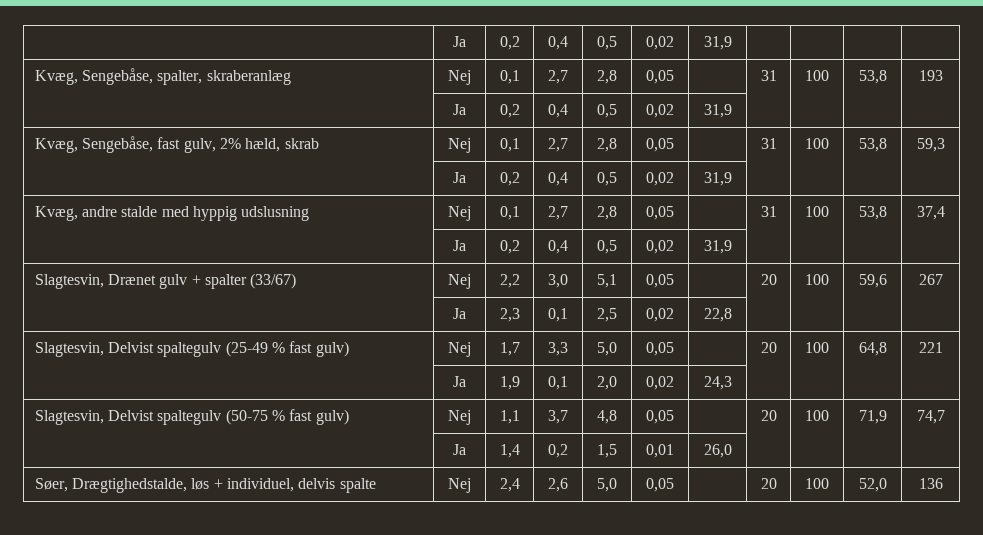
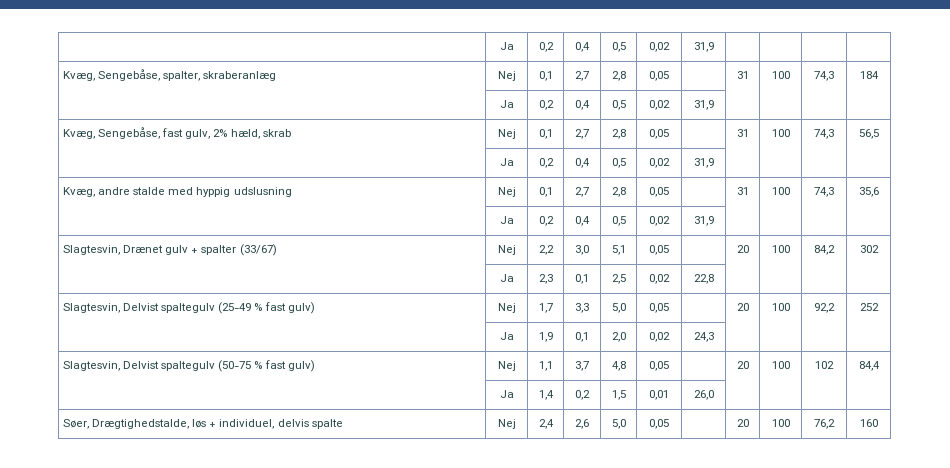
- Kvæg, Sengebåse, spalter, skraberanlæg | Nej | 0,1 | 2,7 | 2,8 | 0,05 | | 31 | 100 | 53,8 | 193
+ Kvæg, Sengebåse, spalter, skraberanlæg | Nej | 0,1 | 2,7 | 2,8 | 0,05 | | 31 | 100 | 74,3 | 184
- Kvæg, Sengebåse, fast gulv, 2% hæld, skrab | Nej | 0,1 | 2,7 | 2,8 | 0,05 | | 31 | 100 | 53,8 | 59,3
+ Kvæg, Sengebåse, fast gulv, 2% hæld, skrab | Nej | 0,1 | 2,7 | 2,8 | 0,05 | | 31 | 100 | 74,3 | 56,5
- Kvæg, andre stalde med hyppig udslusning | Nej | 0,1 | 2,7 | 2,8 | 0,05 | | 31 | 100 | 53,8 | 37,4
+ Kvæg, andre stalde med hyppig udslusning | Nej | 0,1 | 2,7 | 2,8 | 0,05 | | 31 | 100 | 74,3 | 35,6
- Slagtesvin, Drænet gulv + spalter (33/67) | Nej | 2,2 | 3,0 | 5,1 | 0,05 | | 20 | 100 | 59,6 | 267
+ Slagtesvin, Drænet gulv + spalter (33/67) | Nej | 2,2 | 3,0 | 5,1 | 0,05 | | 20 | 100 | 84,2 | 302
- Slagtesvin, Delvist spaltegulv (25-49 % fast gulv) | Nej | 1,7 | 3,3 | 5,0 | 0,05 | | 20 | 100 | 64,8 | 221
+ Slagtesvin, Delvist spaltegulv (25-49 % fast gulv) | Nej | 1,7 | 3,3 | 5,0 | 0,05 | | 20 | 100 | 92,2 | 252
- Slagtesvin, Delvist spaltegulv (50-75 % fast gulv) | Nej | 1,1 | 3,7 | 4,8 | 0,05 | | 20 | 100 | 71,9 | 74,7
+ Slagtesvin, Delvist spaltegulv (50-75 % fast gulv) | Nej | 1,1 | 3,7 | 4,8 | 0,05 | | 20 | 100 | 102 | 84,4
- Søer, Drægtighedstalde, løs + individuel, delvis spalte | Nej | 2,4 | 2,6 | 5,0 | 0,05 | | 20 | 100 | 52,0 | 136
+ Søer, Drægtighedstalde, løs + individuel, delvis spalte | Nej | 2,4 | 2,6 | 5,0 | 0,05 | | 20 | 100 | 76,2 | 160

